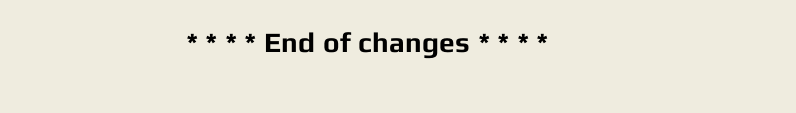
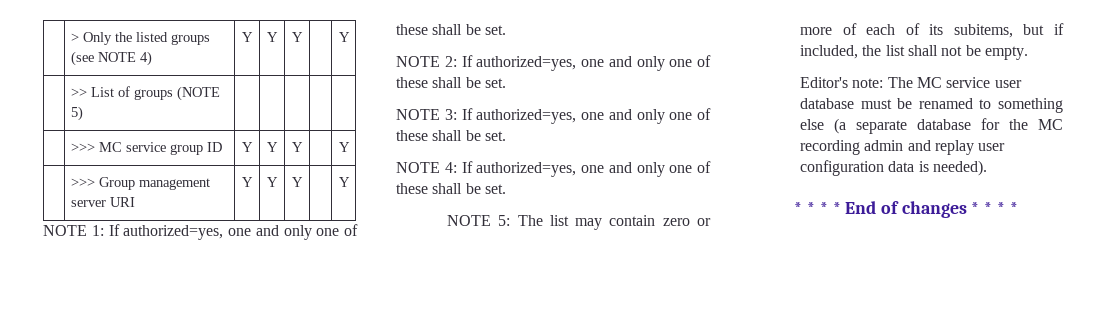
+ | > Only the listed groups (see NOTE 4) | Y | Y | Y | | Y
+ | >> List of groups (NOTE 5) | | | | |
+ | >>> MC service group ID | Y | Y | Y | | Y
+ | >>> Group management server URI | Y | Y | Y | | Y
+ NOTE 1: If authorized=yes, one and only one of these shall be set.
+ NOTE 2: If authorized=yes, one and only one of these shall be set.
+ NOTE 3: If authorized=yes, one and only one of these shall be set.
+ NOTE 4: If authorized=yes, one and only one of these shall be set.
+ NOTE 5: The list may contain zero or more of each of its subitems, but if included, the list shall not be empty.
+ Editor's note: The MC service user database must be renamed to something else (a separate database for the MC recording admin and replay user configuration data is needed).

